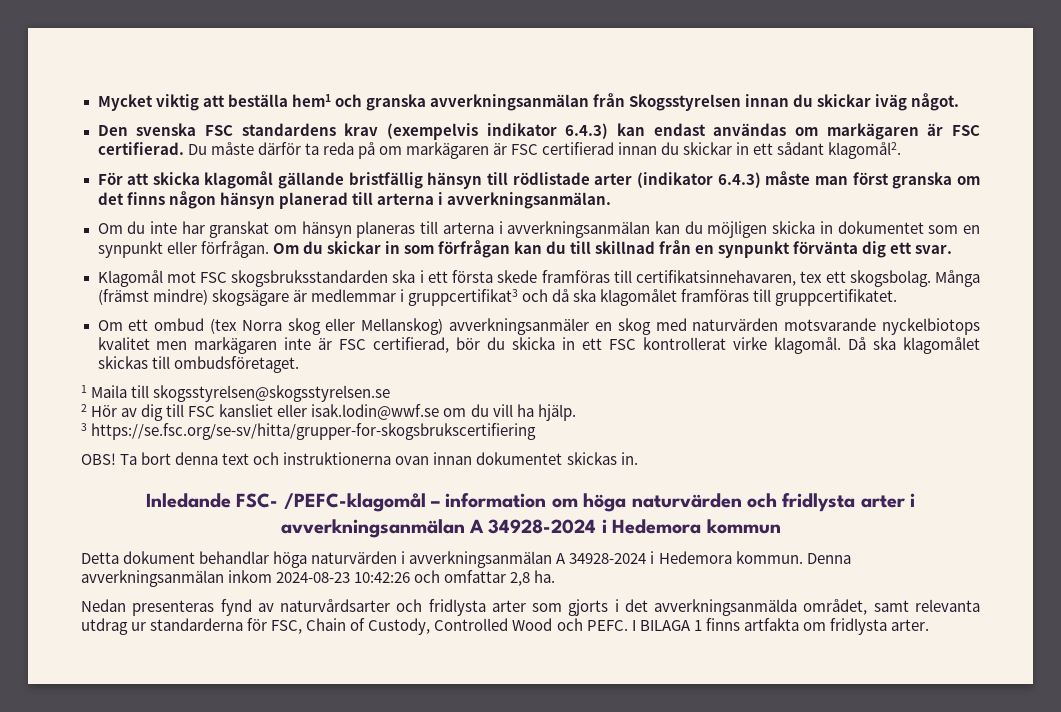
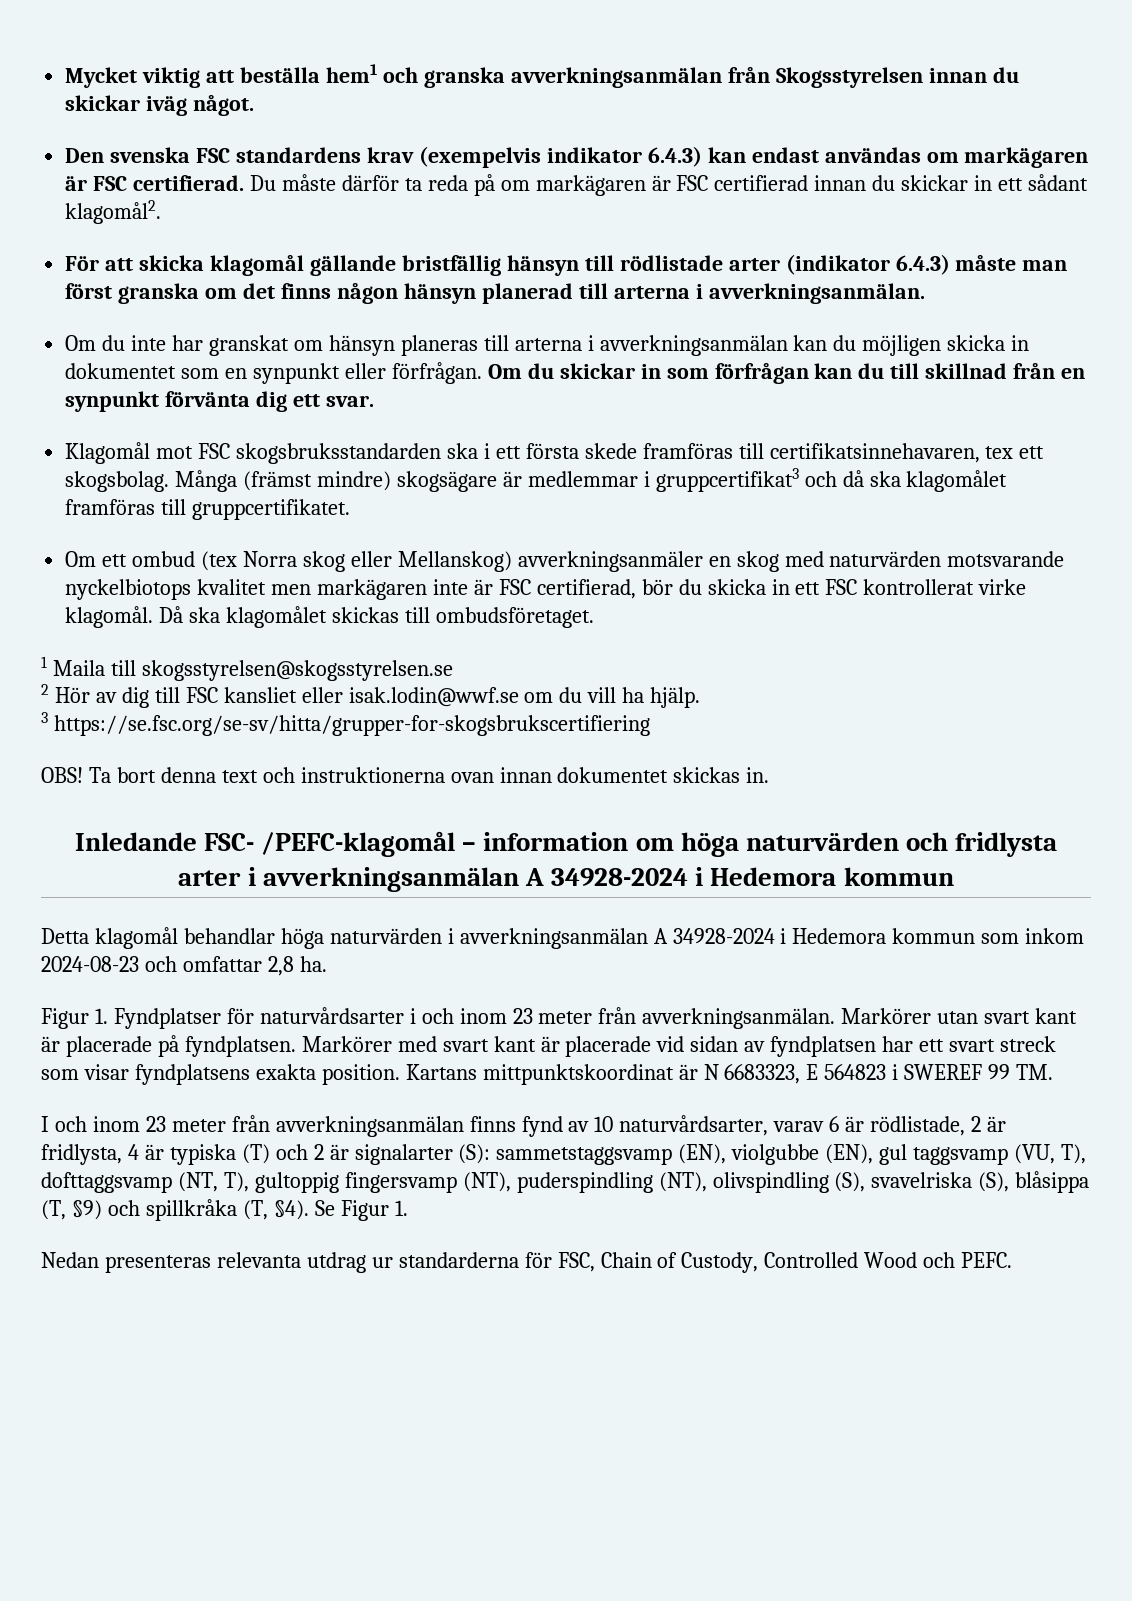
- Detta dokument behandlar höga naturvärden i avverkningsanmälan A 34928-2024 i Hedemora kommun. Denna avverkningsanmälan inkom 2024-08-23 10:42:26 och omfattar 2,8 ha.
+ Detta klagomål behandlar höga naturvärden i avverkningsanmälan A 34928-2024 i Hedemora kommun som inkom 2024-08-23 och omfattar 2,8 ha.
- Nedan presenteras fynd av naturvårdsarter och fridlysta arter som gjorts i det avverkningsanmälda området, samt relevanta utdrag ur standarderna för FSC, Chain of Custody, Controlled Wood och PEFC. I BILAGA 1 finns artfakta om fridlysta arter.
+ Figur 1. Fyndplatser för naturvårdsarter i och inom 23 meter från avverkningsanmälan. Markörer utan svart kant är placerade på fyndplatsen. Markörer med svart kant är placerade vid sidan av fyndplatsen har ett svart streck som visar fyndplatsens exakta position. Kartans mittpunktskoordinat är N 6683323, E 564823 i SWEREF 99 TM.
+ I och inom 23 meter från avverkningsanmälan finns fynd av 10 naturvårdsarter, varav 6 är rödlistade, 2 är fridlysta, 4 är typiska (T) och 2 är signalarter (S): sammetstaggsvamp (EN), violgubbe (EN), gul taggsvamp (VU, T), dofttaggsvamp (NT, T), gultoppig fingersvamp (NT), puderspindling (NT), olivspindling (S), svavelriska (S), blåsippa (T, §9) och spillkråka (T, §4). Se Figur 1.
+ Nedan presenteras relevanta utdrag ur standarderna för FSC, Chain of Custody, Controlled Wood och PEFC.

